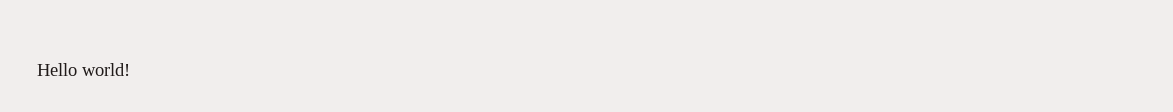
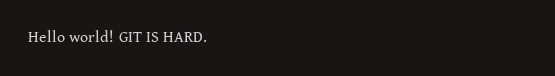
+ GIT IS HARD.

